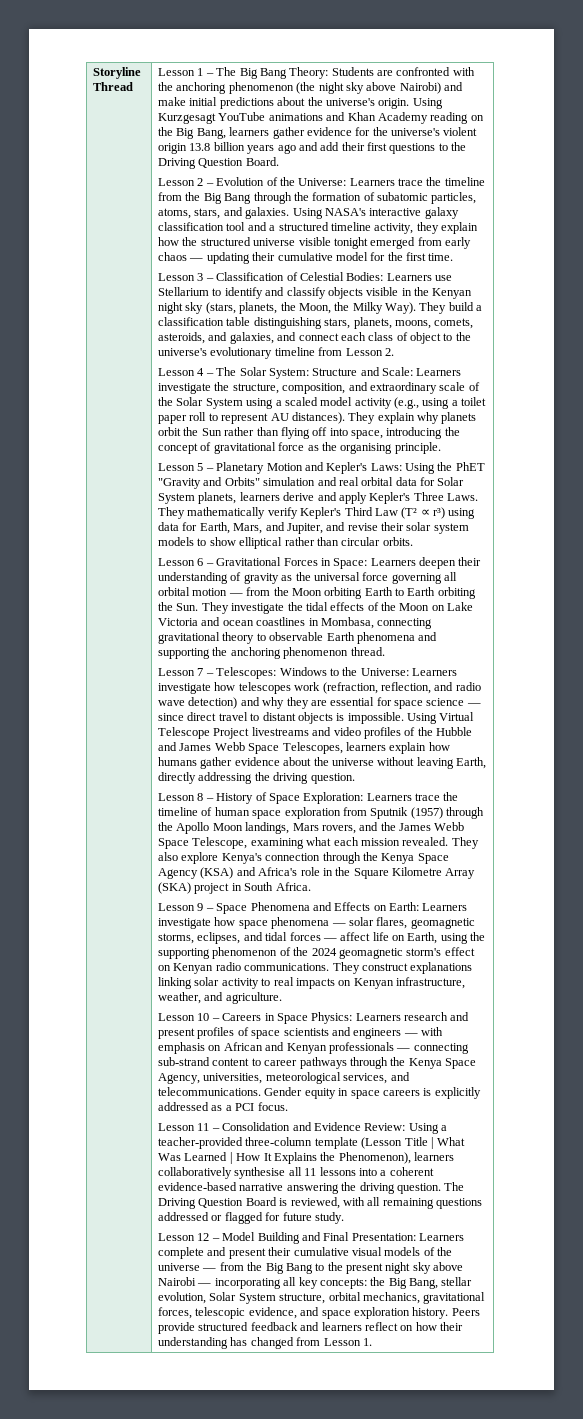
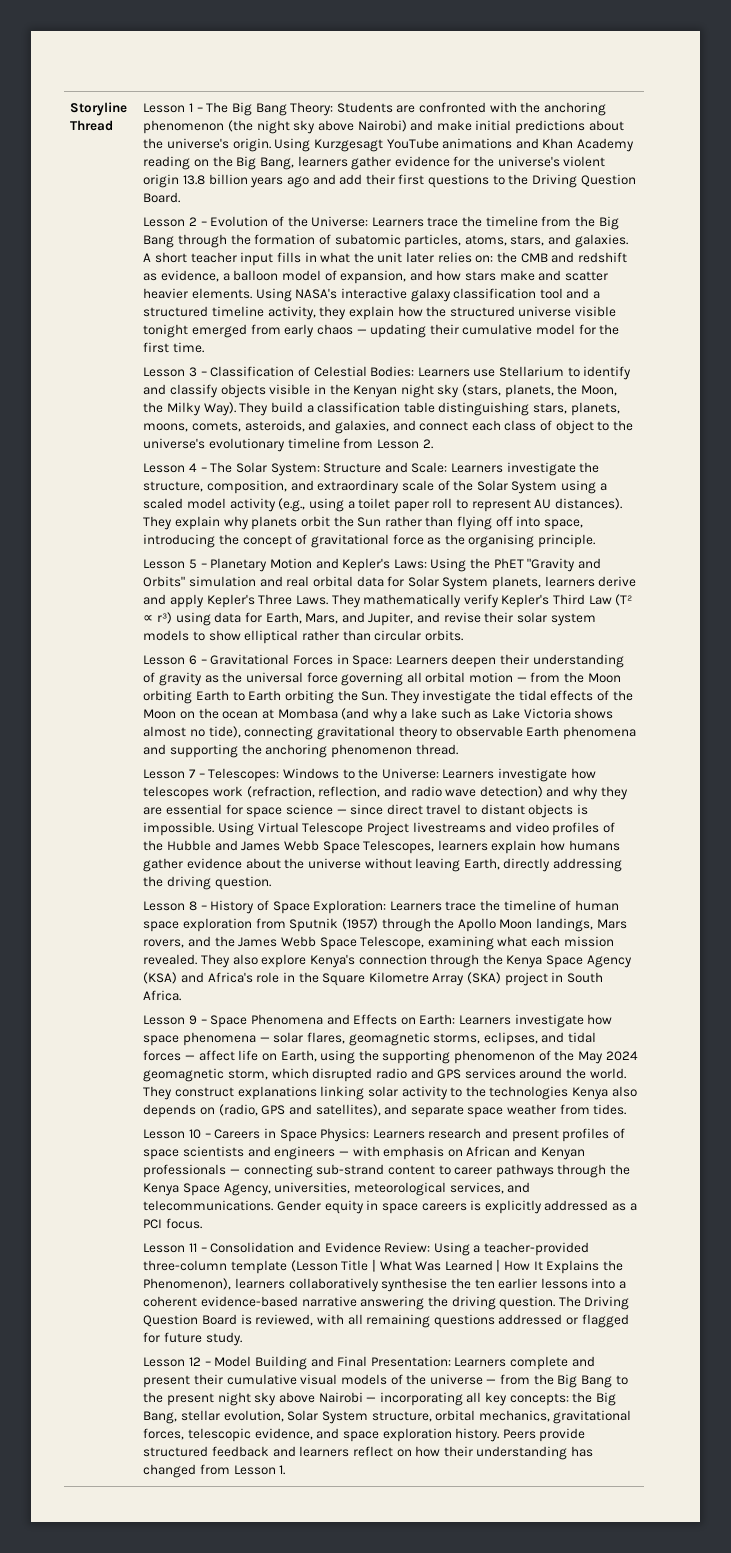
+ A short teacher input fills in what the unit later relies on: the CMB and redshift as evidence, a balloon model of expansion, and how stars make and scatter heavier elements.
- Lesson 6 – Gravitational Forces in Space: Learners deepen their understanding of gravity as the universal force governing all orbital motion — from the Moon orbiting Earth to Earth orbiting the Sun. They investigate the tidal effects of the Moon on Lake Victoria and ocean coastlines in Mombasa, connecting gravitational theory to observable Earth phenomena and supporting the anchoring phenomenon thread.
+ Lesson 6 – Gravitational Forces in Space: Learners deepen their understanding of gravity as the universal force governing all orbital motion — from the Moon orbiting Earth to Earth orbiting the Sun. They investigate the tidal effects of the Moon on the ocean at Mombasa (and why a lake such as Lake Victoria shows almost no tide), connecting gravitational theory to observable Earth phenomena and supporting the anchoring phenomenon thread.
- Lesson 9 – Space Phenomena and Effects on Earth: Learners investigate how space phenomena — solar flares, geomagnetic storms, eclipses, and tidal forces — affect life on Earth, using the supporting phenomenon of the 2024 geomagnetic storm's effect on Kenyan radio communications.
+ Lesson 9 – Space Phenomena and Effects on Earth: Learners investigate how space phenomena — solar flares, geomagnetic storms, eclipses, and tidal forces — affect life on Earth, using the supporting phenomenon of the May 2024 geomagnetic storm, which disrupted radio and GPS services around the world.
- They construct explanations linking solar activity to real impacts on Kenyan infrastructure, weather, and agriculture.
+ They construct explanations linking solar activity to the technologies Kenya also depends on (radio, GPS and satellites), and separate space weather from tides.
- Lesson 11 – Consolidation and Evidence Review: Using a teacher-provided three-column template (Lesson Title | What Was Learned | How It Explains the Phenomenon), learners collaboratively synthesise all 11 lessons into a coherent evidence-based narrative answering the driving question.
+ Lesson 11 – Consolidation and Evidence Review: Using a teacher-provided three-column template (Lesson Title | What Was Learned | How It Explains the Phenomenon), learners collaboratively synthesise the ten earlier lessons into a coherent evidence-based narrative answering the driving question.

